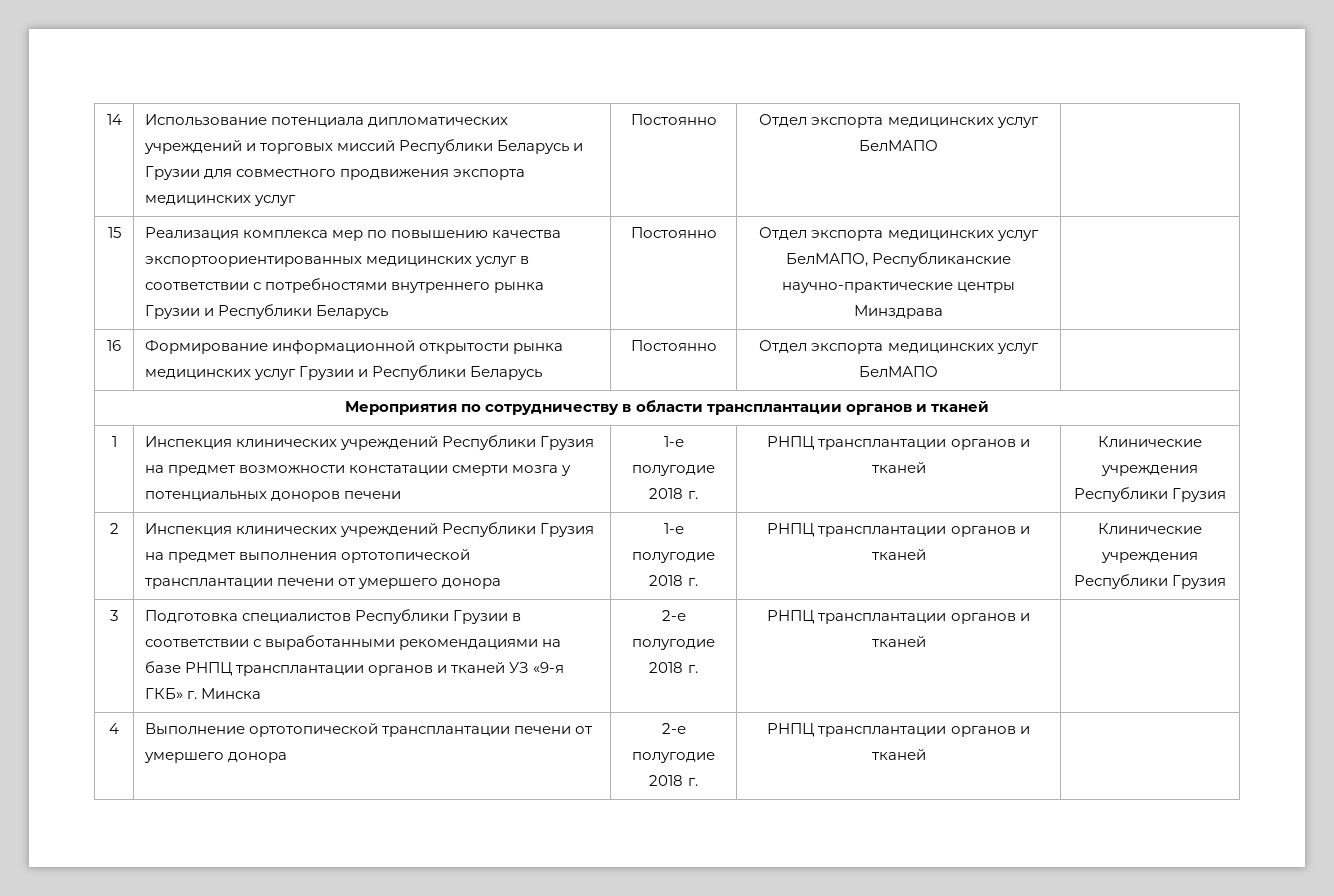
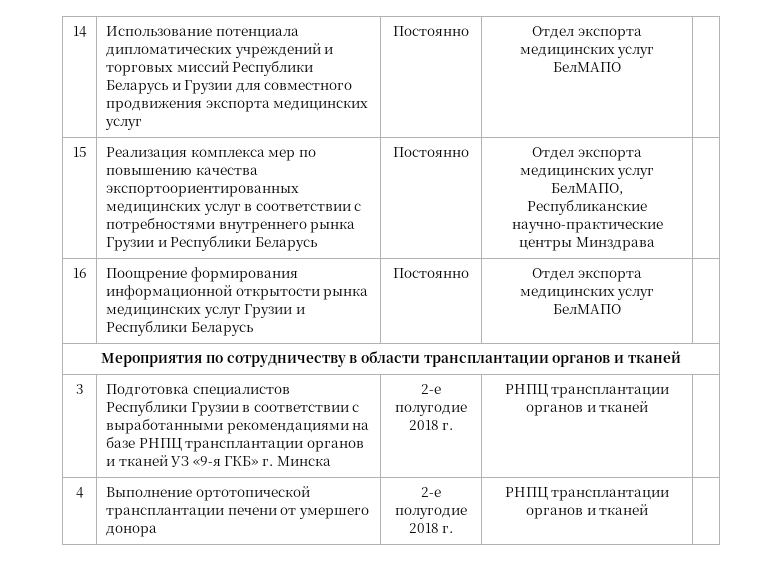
- 16 | Формирование информационной открытости рынка медицинских услуг Грузии и Республики Беларусь | Постоянно | Отдел экспорта медицинских услуг БелМАПО |
+ 16 | Поощрение формирования информационной открытости рынка медицинских услуг Грузии и Республики Беларусь | Постоянно | Отдел экспорта медицинских услуг БелМАПО |
- 1 | Инспекция клинических учреждений Республики Грузия на предмет возможности констатации смерти мозга у потенциальных доноров печени | 1-е полугодие 2018 г. | РНПЦ трансплантации органов и тканей | Клинические учреждения Республики Грузия
- 2 | Инспекция клинических учреждений Республики Грузия на предмет выполнения ортотопической трансплантации печени от умершего донора | 1-е полугодие 2018 г. | РНПЦ трансплантации органов и тканей | Клинические учреждения Республики Грузия

